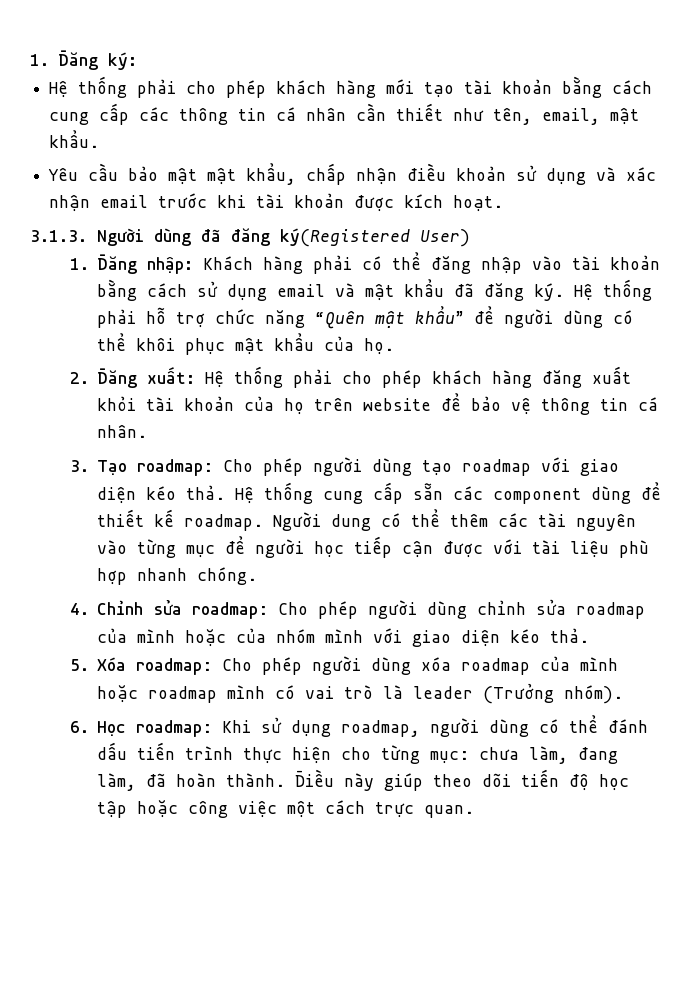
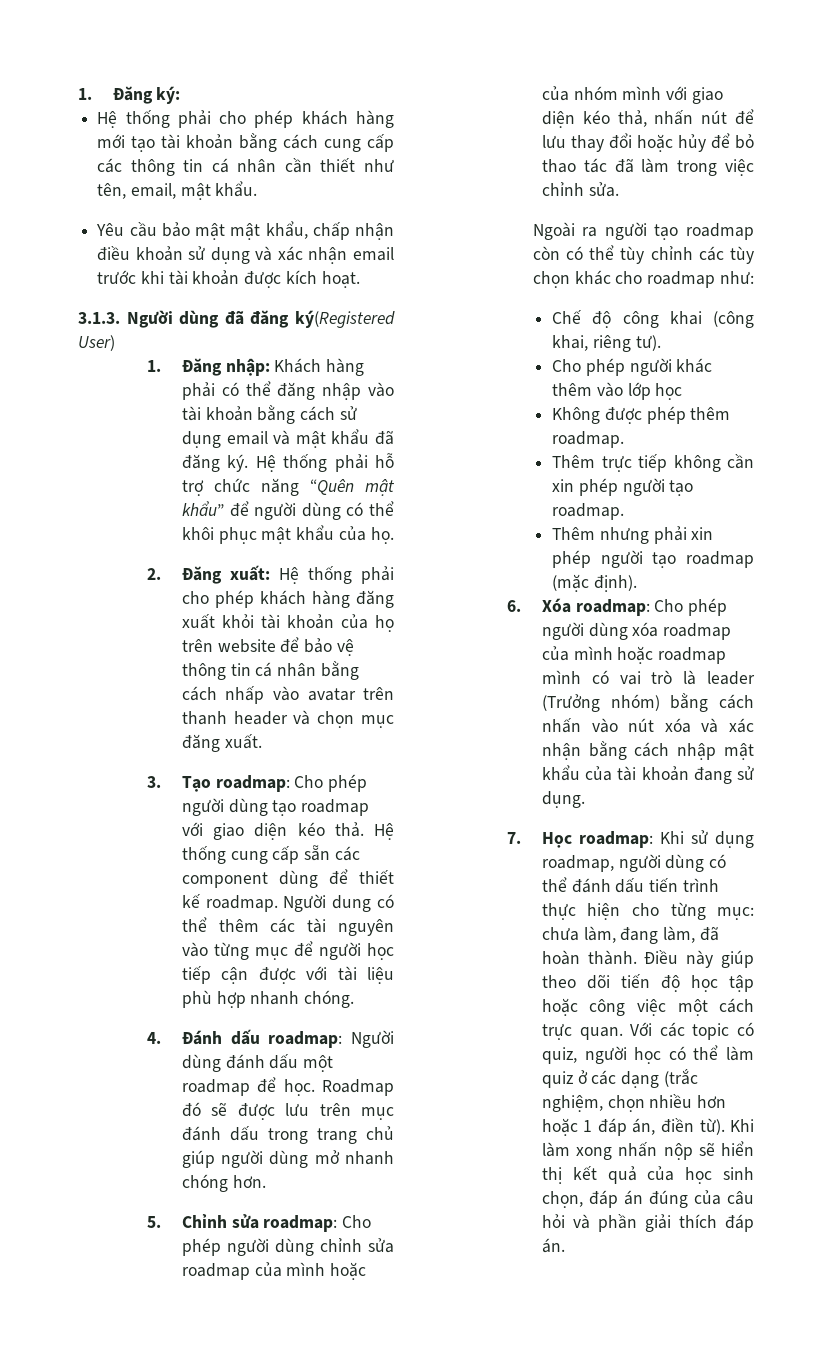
- 2. Đăng xuất: Hệ thống phải cho phép khách hàng đăng xuất khỏi tài khoản của họ trên website để bảo vệ thông tin cá nhân.
+ 2. Đăng xuất: Hệ thống phải cho phép khách hàng đăng xuất khỏi tài khoản của họ trên website để bảo vệ thông tin cá nhân bằng cách nhấp vào avatar trên thanh header và chọn mục đăng xuất.
- 4. Chỉnh sửa roadmap:
+ 4. Đánh dấu roadmap: Người dùng đánh dấu một roadmap để học. Roadmap đó sẽ được lưu trên mục đánh dấu trong trang chủ giúp người dùng mở nhanh chóng hơn.
+ 5. Chỉnh sửa roadmap:
- Cho phép người dùng chỉnh sửa roadmap của mình hoặc của nhóm mình với giao diện kéo thả.
- 5. Xóa roadmap:
+ Cho phép người dùng chỉnh sửa roadmap của mình hoặc của nhóm mình với giao diện kéo thả, nhấn nút để lưu thay đổi hoặc hủy để bỏ thao tác đã làm trong việc chỉnh sửa.
+ Ngoài ra người tạo roadmap còn có thể tùy chỉnh các tùy chọn khác cho roadmap như:
+ Chế độ công khai (công khai, riêng tư).
+ Cho phép người khác thêm vào lớp học
+ Không được phép thêm roadmap.
+ Thêm trực tiếp không cần xin phép người tạo roadmap.
+ Thêm nhưng phải xin phép người tạo roadmap (mặc định).
+ 6. Xóa roadmap:
- Cho phép người dùng xóa roadmap của mình hoặc roadmap mình có vai trò là leader (Trưởng nhóm).
- 6. Học roadmap:
+ Cho phép người dùng xóa roadmap của mình hoặc roadmap mình có vai trò là leader (Trưởng nhóm) bằng cách nhấn vào nút xóa và xác nhận bằng cách nhập mật khẩu của tài khoản đang sử dụng.
+ 7. Học roadmap:
+ Với các topic có quiz, người học có thể làm quiz ở các dạng (trắc nghiệm, chọn nhiều hơn hoặc 1 đáp án, điền từ). Khi làm xong nhấn nộp sẽ hiển thị kết quả của học sinh chọn, đáp án đúng của câu hỏi và phần giải thích đáp án.

